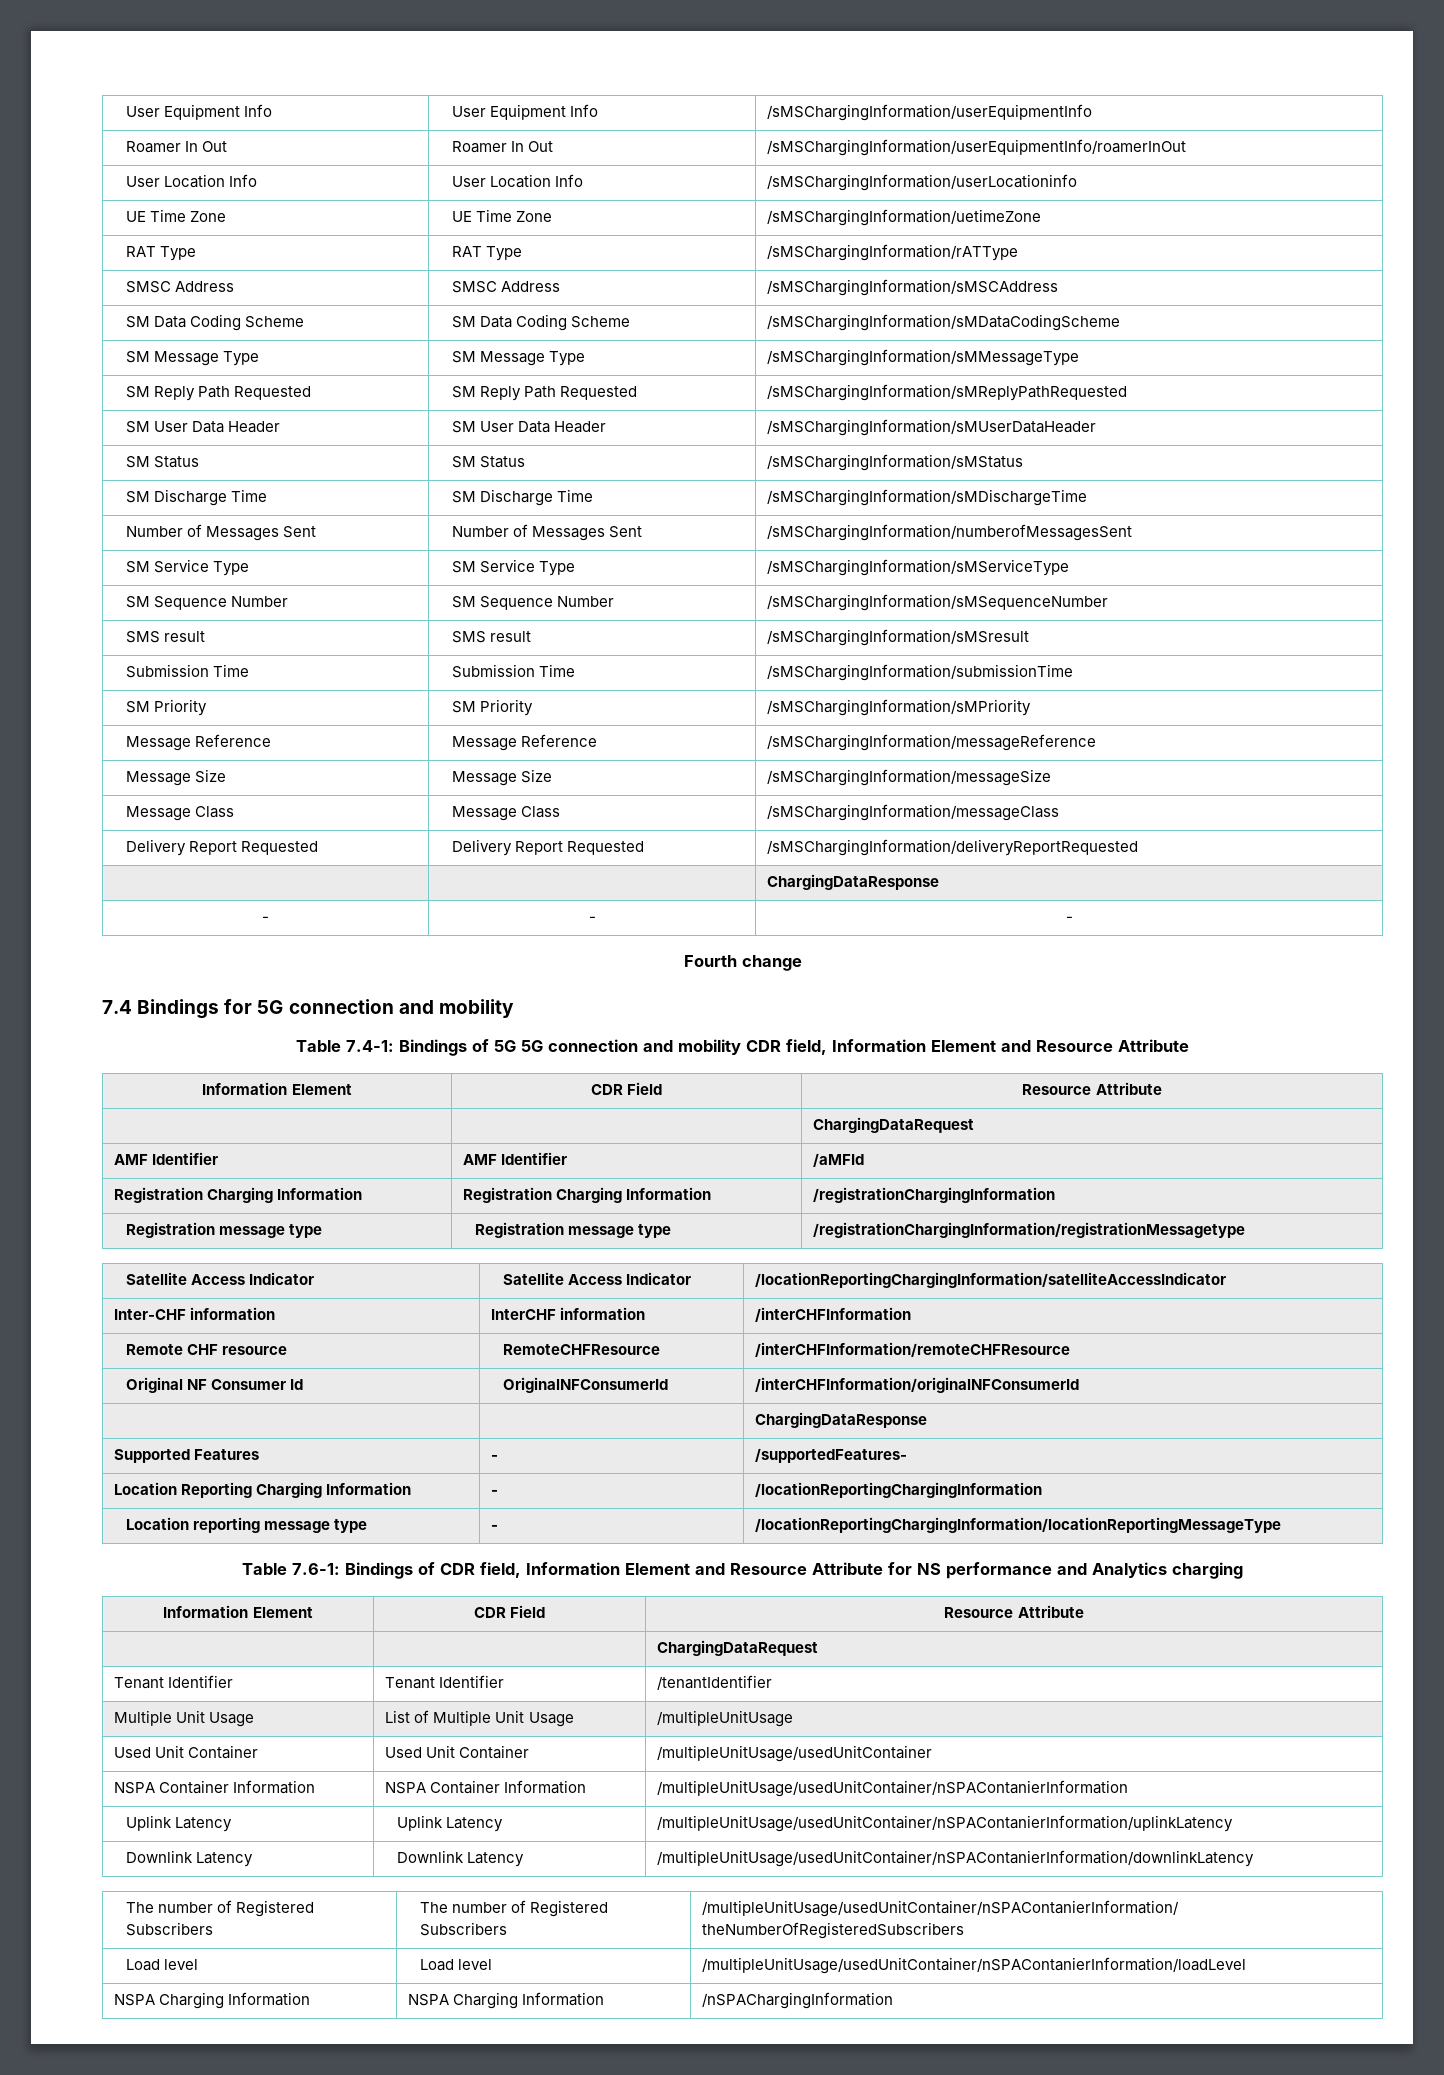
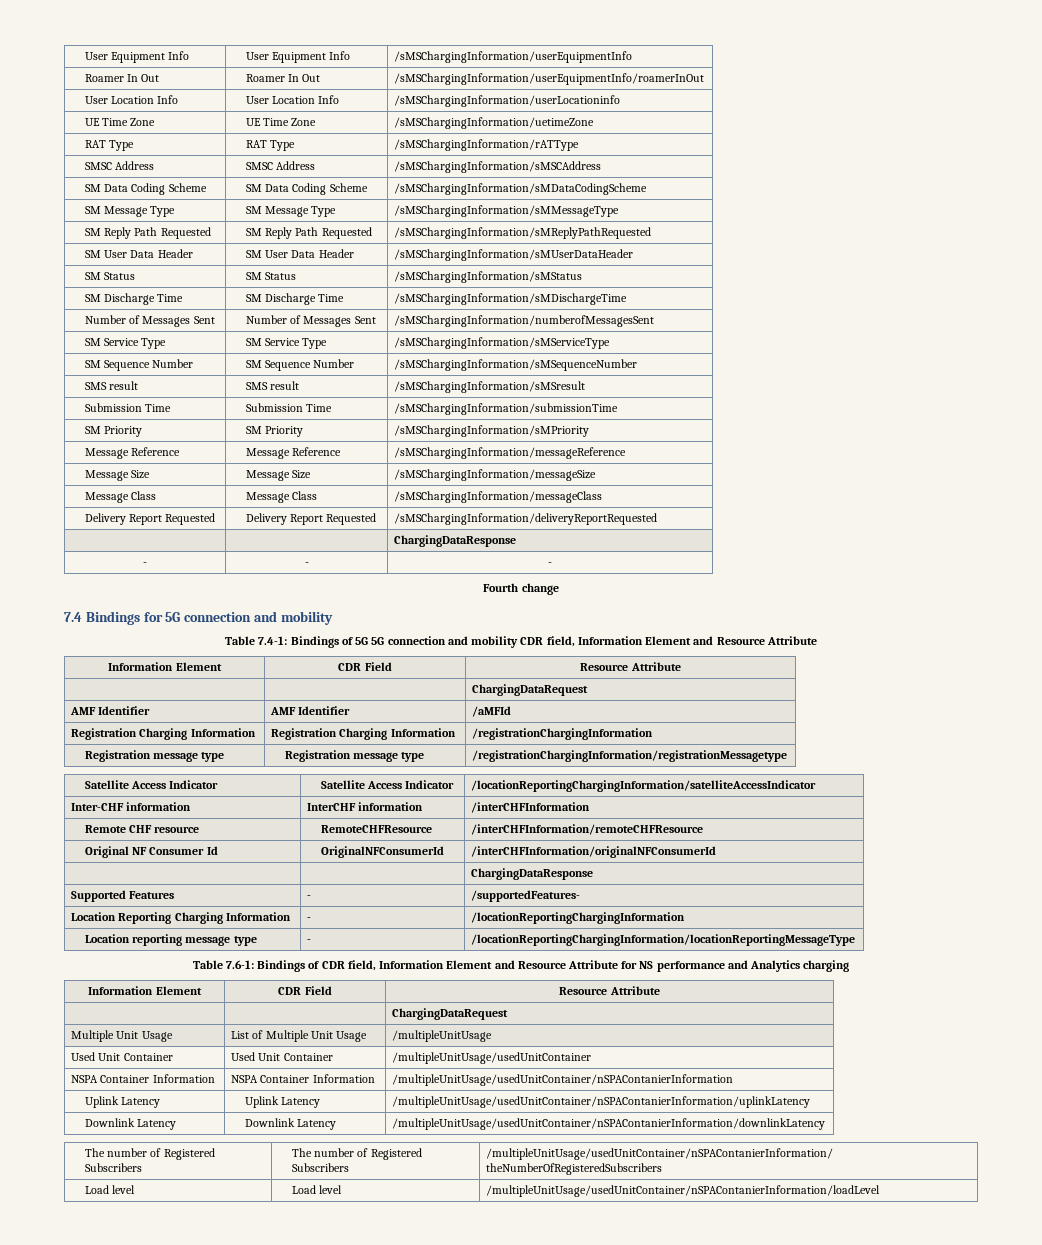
- Tenant Identifier | Tenant Identifier | /tenantIdentifier
- NSPA Charging Information | NSPA Charging Information | /nSPAChargingInformation

